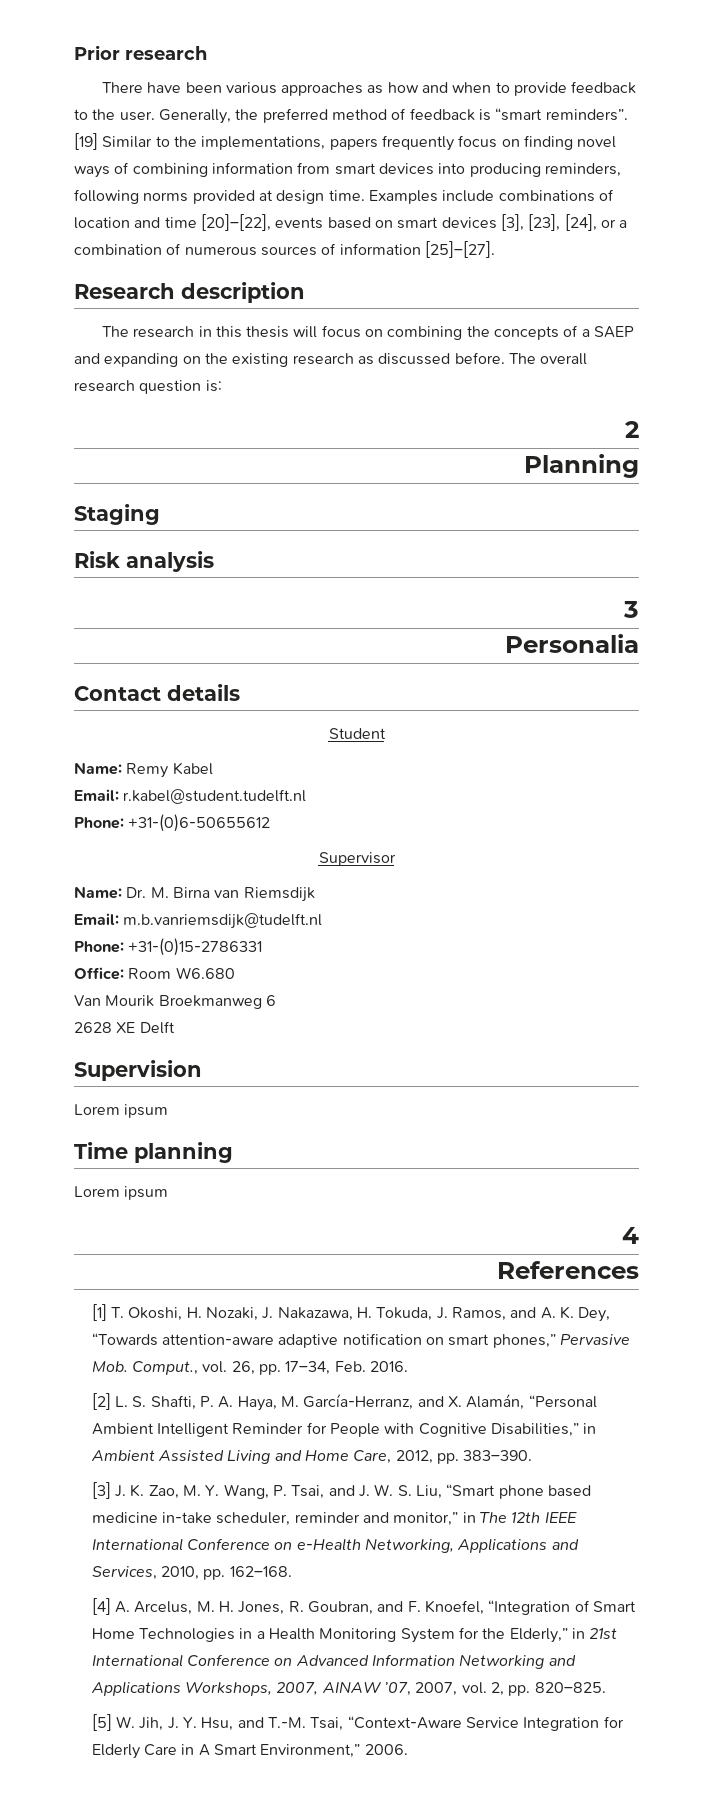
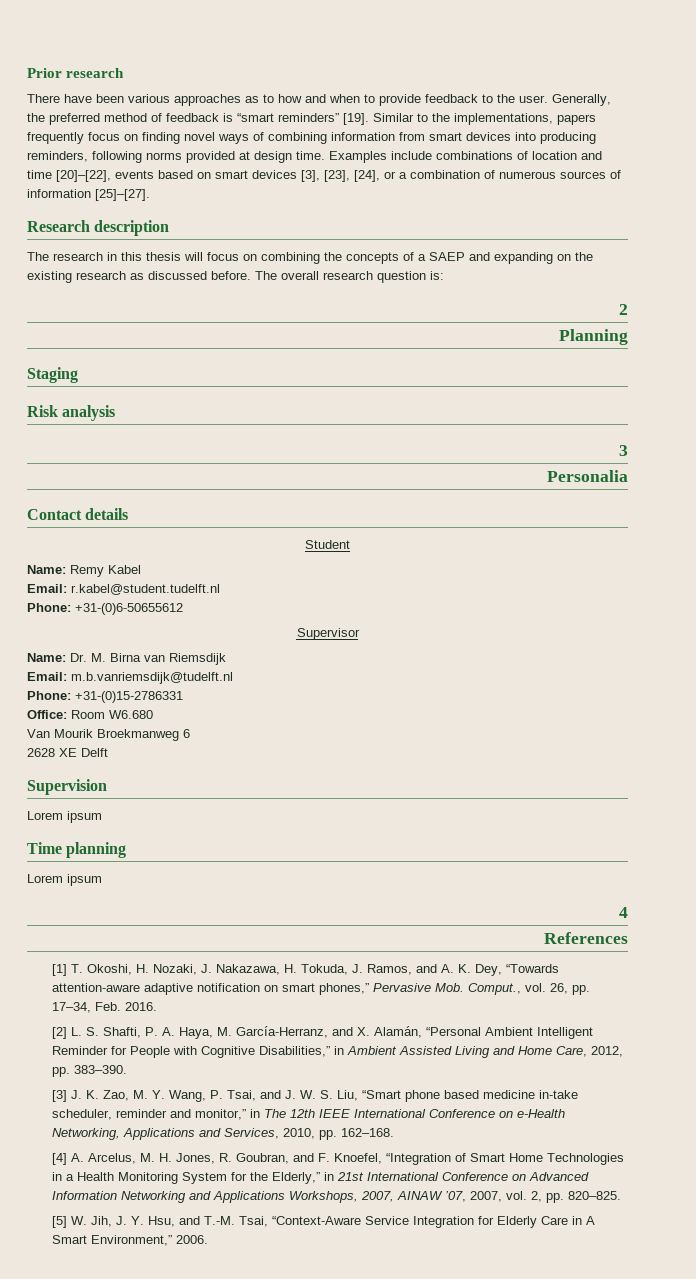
- There have been various approaches as how and when to provide feedback to the user.
+ There have been various approaches as to how and when to provide feedback to the user.
- Generally, the preferred method of feedback is “smart reminders”. [19] Similar to the implementations, papers frequently focus on finding novel ways of combining information from smart devices into producing reminders, following norms provided at design time.
+ Generally, the preferred method of feedback is “smart reminders” [19]. Similar to the implementations, papers frequently focus on finding novel ways of combining information from smart devices into producing reminders, following norms provided at design time.

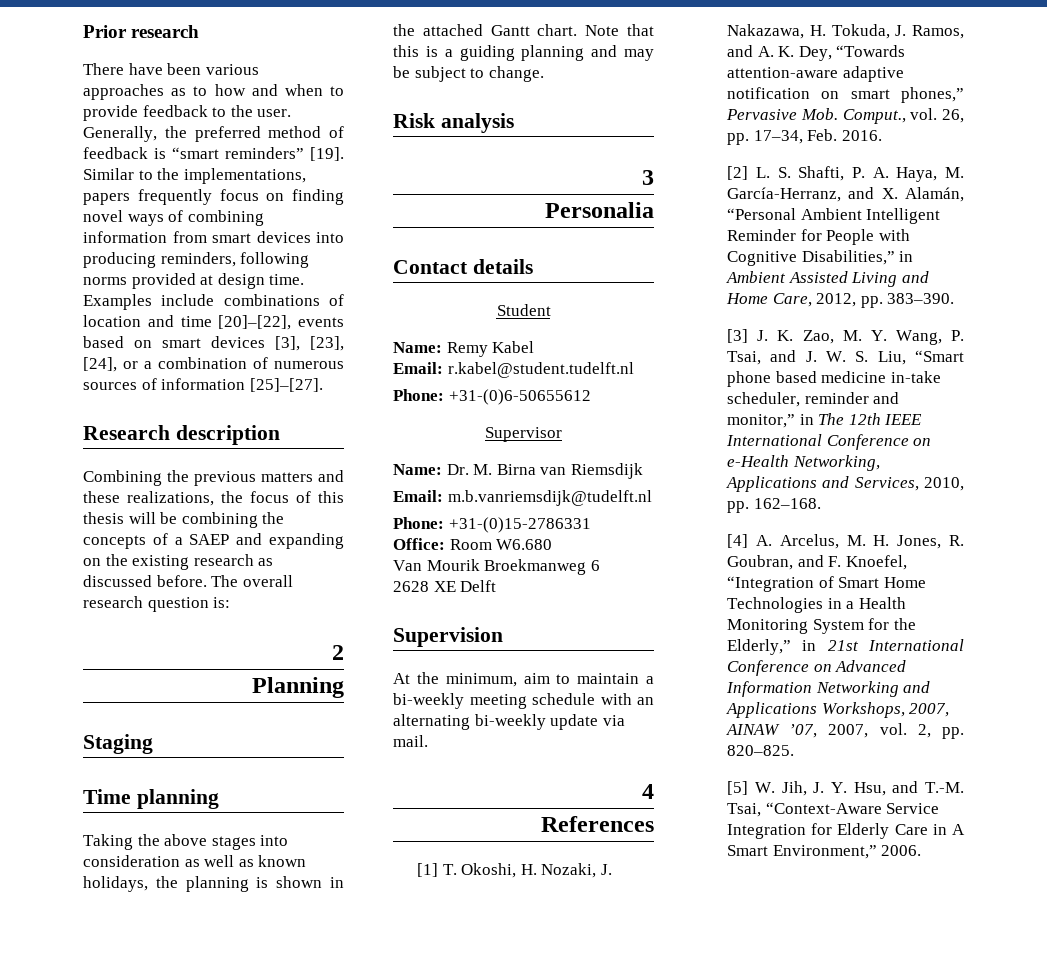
- The research in this thesis will focus on combining the concepts of a SAEP and expanding on the existing research as discussed before.
+ Combining the previous matters and these realizations, the focus of this thesis will be combining the concepts of a SAEP and expanding on the existing research as discussed before.
+ Time planning
+ Taking the above stages into consideration as well as known holidays, the planning is shown in the attached Gantt chart. Note that this is a guiding planning and may be subject to change.
  Supervision
- Lorem ipsum
- Time planning
- Lorem ipsum
+ At the minimum, aim to maintain a bi-weekly meeting schedule with an alternating bi-weekly update via mail.

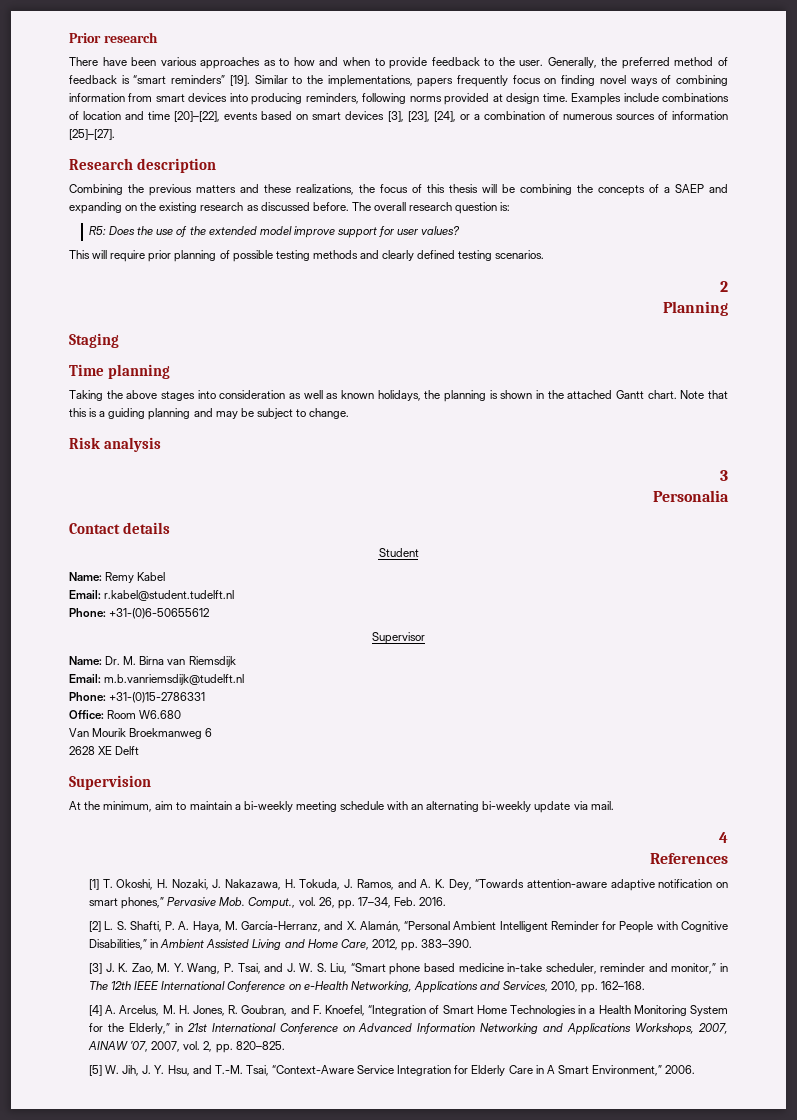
+ R5: Does the use of the extended model improve support for user values?
+ This will require prior planning of possible testing methods and clearly defined testing scenarios.

